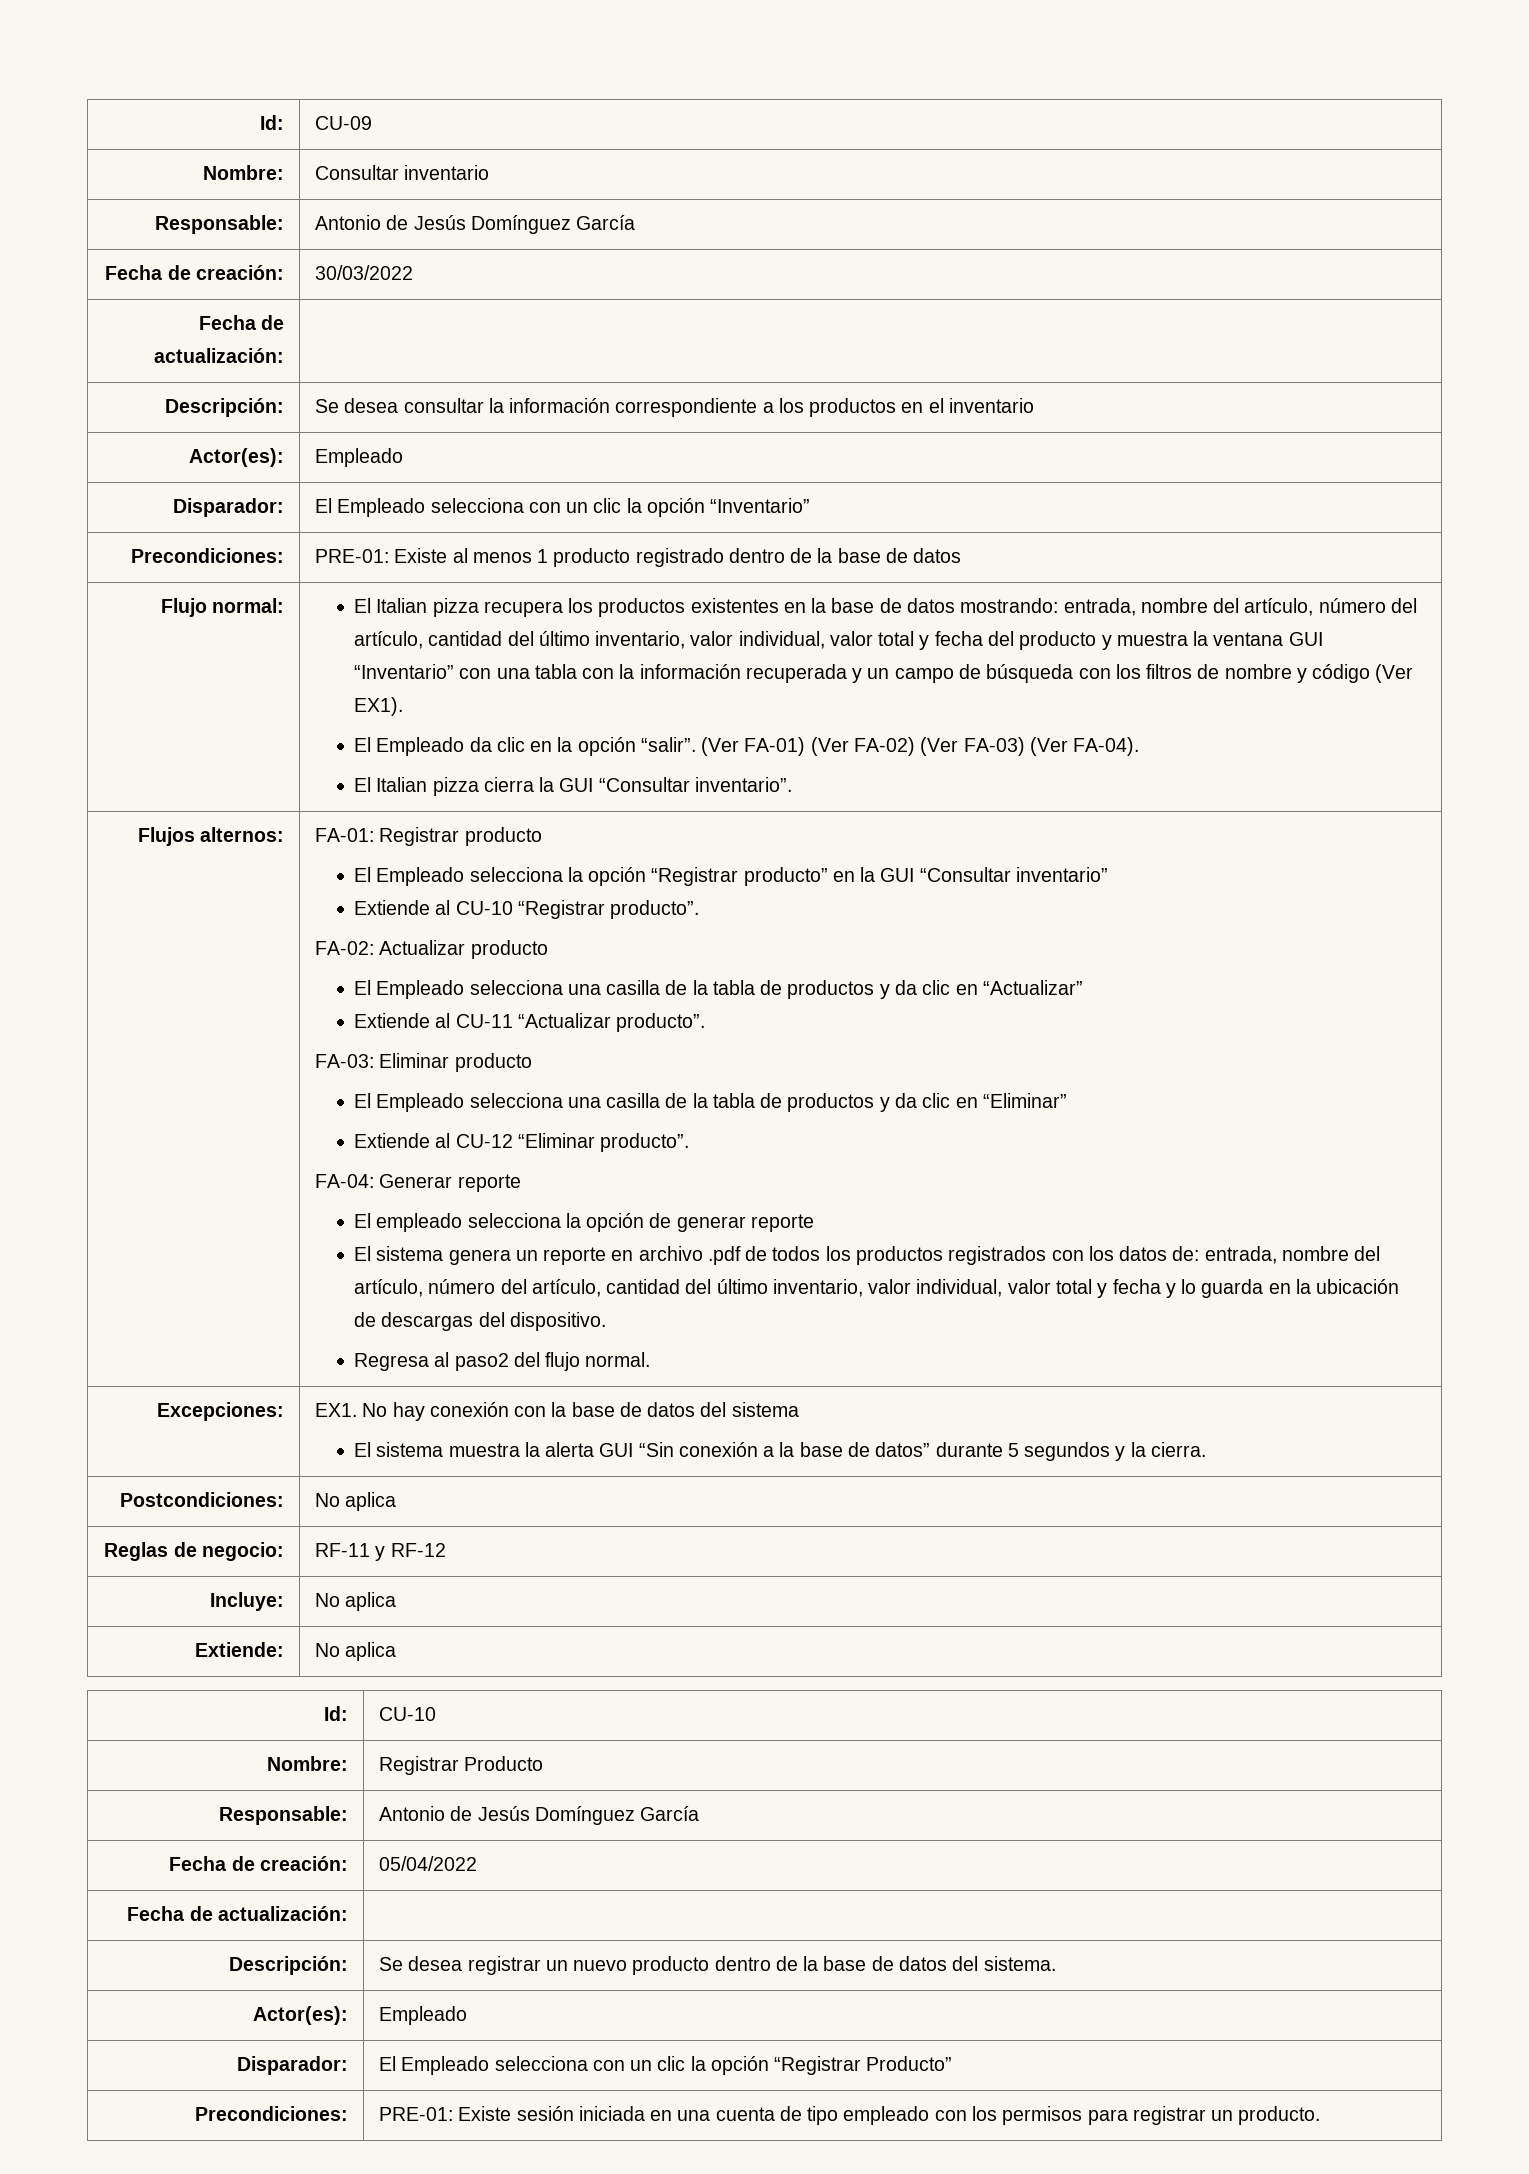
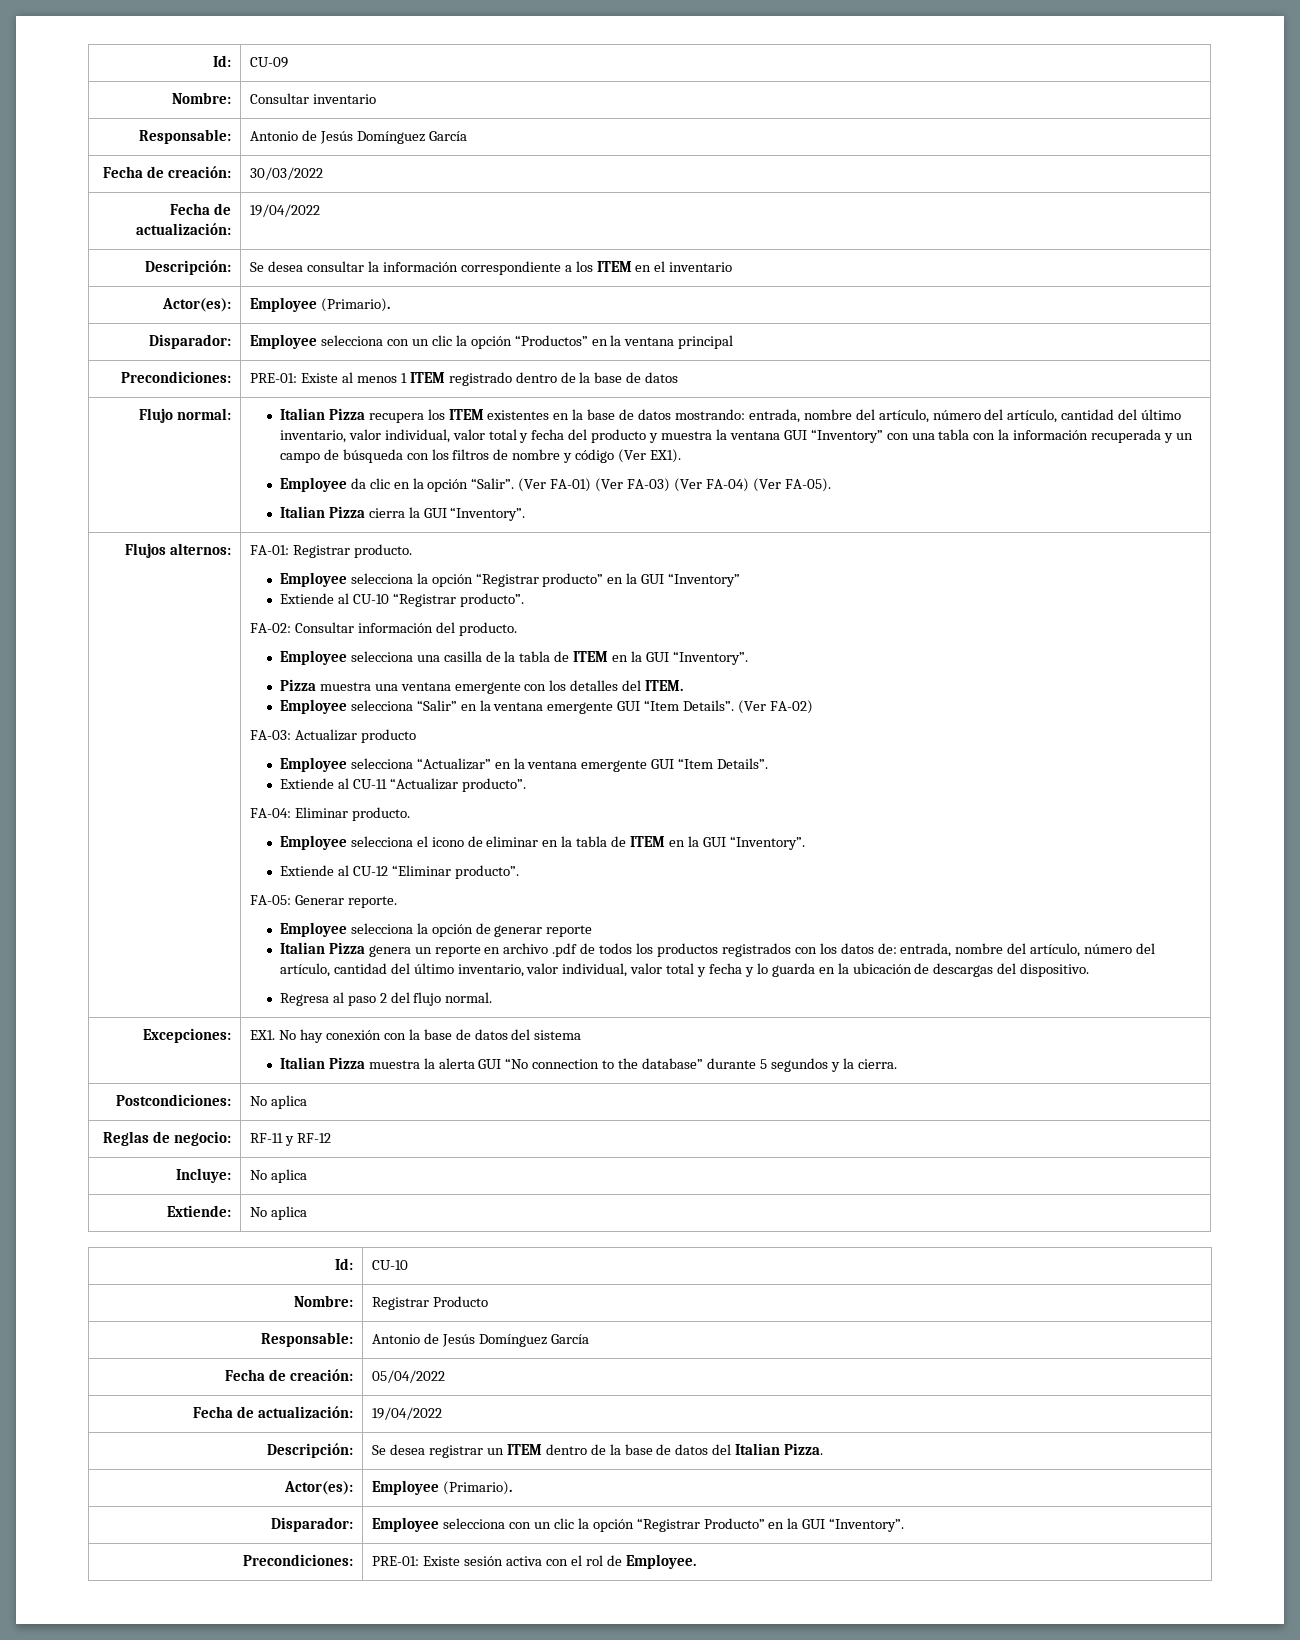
  Fecha de creación: | 30/03/2022
- Fecha de actualización: |
+ Fecha de actualización: | 19/04/2022
- Descripción: | Se desea consultar la información correspondiente a los productos en el inventario
- Actor(es): | Empleado
- Disparador: | El Empleado selecciona con un clic la opción “Inventario”
+ Descripción: | Se desea consultar la información correspondiente a los ITEM en el inventario
+ Actor(es): | Employee (Primario).
+ Disparador: | Employee selecciona con un clic la opción “Productos” en la ventana principal
- Precondiciones: | PRE-01: Existe al menos 1 producto registrado dentro de la base de datos
+ Precondiciones: | PRE-01: Existe al menos 1 ITEM registrado dentro de la base de datos
- El Italian pizza recupera los productos existentes en la base de datos mostrando: entrada, nombre del artículo, número del artículo, cantidad del último inventario, valor individual, valor total y fecha del producto y muestra la ventana GUI “Inventario” con una tabla con la información recuperada y un campo de búsqueda con los filtros de nombre y código (Ver EX1).
+ Italian Pizza recupera los ITEM existentes en la base de datos mostrando: entrada, nombre del artículo, número del artículo, cantidad del último inventario, valor individual, valor total y fecha del producto y muestra la ventana GUI “Inventory” con una tabla con la información recuperada y un campo de búsqueda con los filtros de nombre y código (Ver EX1).
- El Empleado da clic en la opción “salir”.
+ Employee da clic en la opción “Salir”.
- (Ver FA-01) (Ver FA-02) (Ver FA-03) (Ver FA-04).
- El Italian pizza cierra la GUI “Consultar inventario”.
+ (Ver FA-01) (Ver FA-03) (Ver FA-04) (Ver FA-05).
+ Italian Pizza cierra la GUI “Inventory”.
- FA-01: Registrar producto
- El Empleado selecciona la opción “Registrar producto” en la GUI “Consultar inventario”
+ FA-01: Registrar producto.
+ Employee selecciona la opción “Registrar producto” en la GUI “Inventory”
- FA-02: Actualizar producto
- El Empleado selecciona una casilla de la tabla de productos y da clic en “Actualizar”
+ FA-02: Consultar información del producto.
+ Employee selecciona una casilla de la tabla de ITEM en la GUI “Inventory”.
+ Pizza muestra una ventana emergente con los detalles del ITEM.
+ Employee selecciona “Salir” en la ventana emergente GUI “Item Details”. (Ver FA-02)
+ FA-03: Actualizar producto
+ Employee selecciona “Actualizar” en la ventana emergente GUI “Item Details”.
- FA-03: Eliminar producto
- El Empleado selecciona una casilla de la tabla de productos y da clic en “Eliminar”
+ FA-04: Eliminar producto.
+ Employee selecciona el icono de eliminar en la tabla de ITEM en la GUI “Inventory”.
- FA-04: Generar reporte
- El empleado selecciona la opción de generar reporte
+ FA-05: Generar reporte.
+ Employee selecciona la opción de generar reporte
- El sistema genera un reporte en archivo .pdf de todos los productos registrados con los datos de: entrada, nombre del artículo, número del artículo, cantidad del último inventario, valor individual, valor total y fecha y lo guarda en la ubicación de descargas del dispositivo.
+ Italian Pizza genera un reporte en archivo .pdf de todos los productos registrados con los datos de: entrada, nombre del artículo, número del artículo, cantidad del último inventario, valor individual, valor total y fecha y lo guarda en la ubicación de descargas del dispositivo.
- Regresa al paso2 del flujo normal.
+ Regresa al paso 2 del flujo normal.
  Excepciones: | EX1. No hay conexión con la base de datos del sistema
- El sistema muestra la alerta GUI “Sin conexión a la base de datos” durante 5 segundos y la cierra.
+ Italian Pizza muestra la alerta GUI “No connection to the database” durante 5 segundos y la cierra.
  Fecha de creación: | 05/04/2022
- Fecha de actualización: |
+ Fecha de actualización: | 19/04/2022
- Descripción: | Se desea registrar un nuevo producto dentro de la base de datos del sistema.
- Actor(es): | Empleado
- Disparador: | El Empleado selecciona con un clic la opción “Registrar Producto”
+ Descripción: | Se desea registrar un ITEM dentro de la base de datos del Italian Pizza.
+ Actor(es): | Employee (Primario).
+ Disparador: | Employee selecciona con un clic la opción “Registrar Producto” en la GUI “Inventory”.
- Precondiciones: | PRE-01: Existe sesión iniciada en una cuenta de tipo empleado con los permisos para registrar un producto.
+ Precondiciones: | PRE-01: Existe sesión activa con el rol de Employee.

